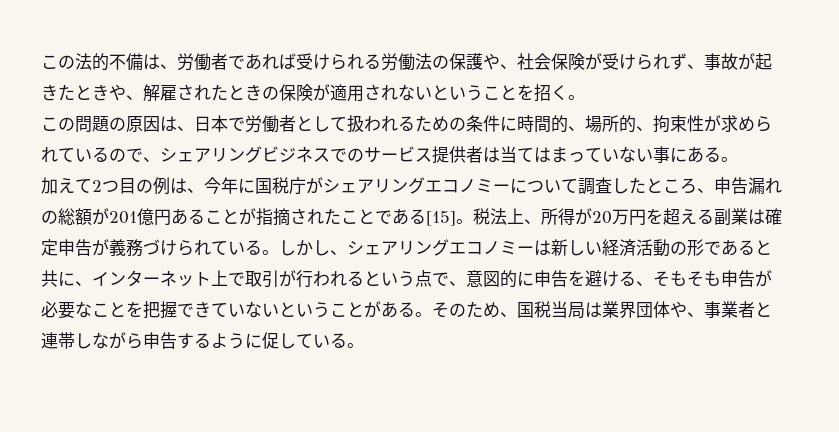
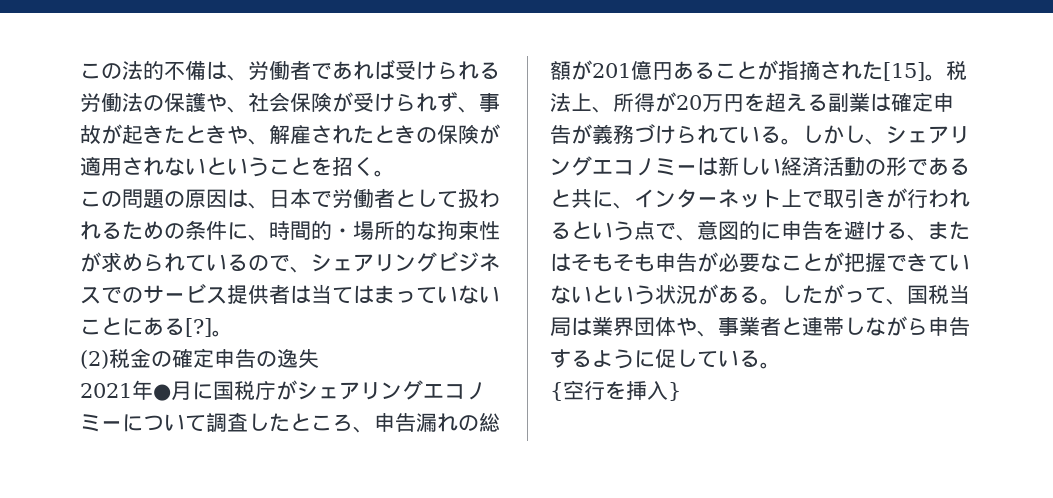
- この問題の原因は、日本で労働者として扱われるための条件に時間的、場所的、拘束性が求められているので、シェアリングビジネスでのサービス提供者は当てはまっていない事にある。
- 加えて2つ目の例は、今年に国税庁がシェアリングエコノミーについて調査したところ、申告漏れの総額が201億円あることが指摘されたことである[15]。
+ この問題の原因は、日本で労働者として扱われるための条件に、時間的・場所的な拘束性が求められているので、シェアリングビジネスでのサービス提供者は当てはまっていないことにある[?]。
+ (2)税金の確定申告の逸失
+ 2021年●月に国税庁がシェアリングエコノミーについて調査したところ、申告漏れの総額が201億円あることが指摘された[15]。
- しかし、シェアリングエコノミーは新しい経済活動の形であると共に、インターネット上で取引が行われるという点で、意図的に申告を避ける、そもそも申告が必要なことを把握できていないということがある。
+ しかし、シェアリングエコノミーは新しい経済活動の形であると共に、インターネット上で取引きが行われるという点で、意図的に申告を避ける、またはそもそも申告が必要なことが把握できていないという状況がある。
- そのため、国税当局は業界団体や、事業者と連帯しながら申告するように促している。
+ したがって、国税当局は業界団体や、事業者と連帯しながら申告するように促している。
+ {空行を挿入}

